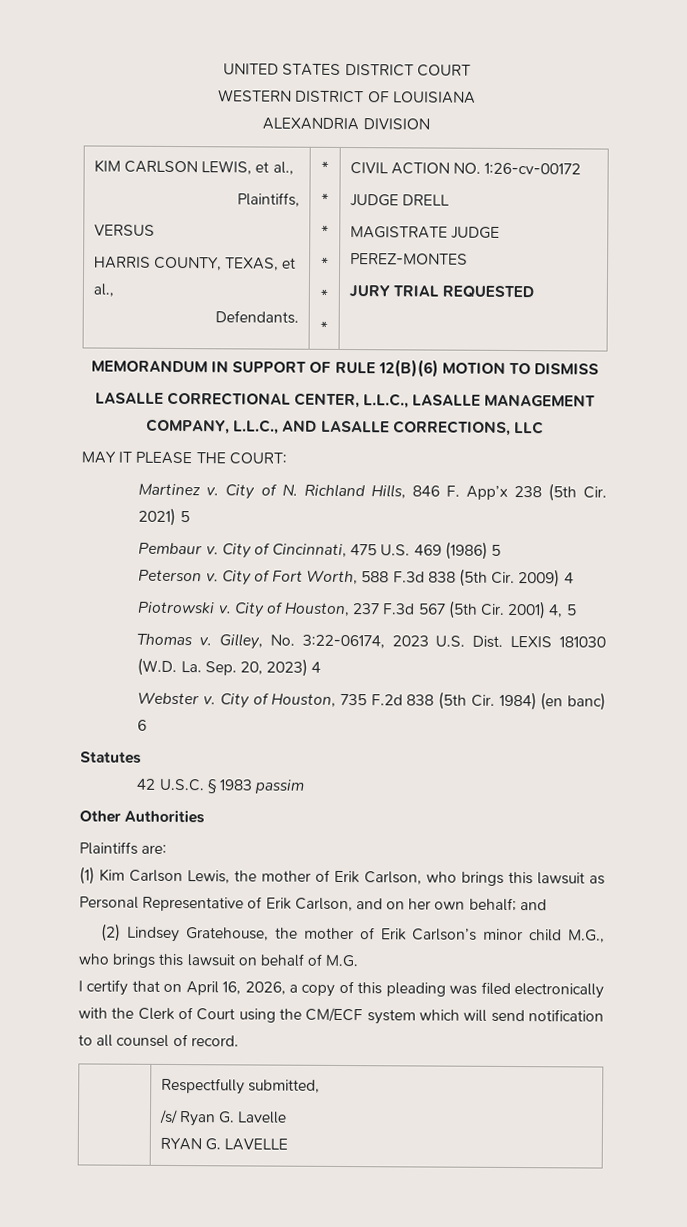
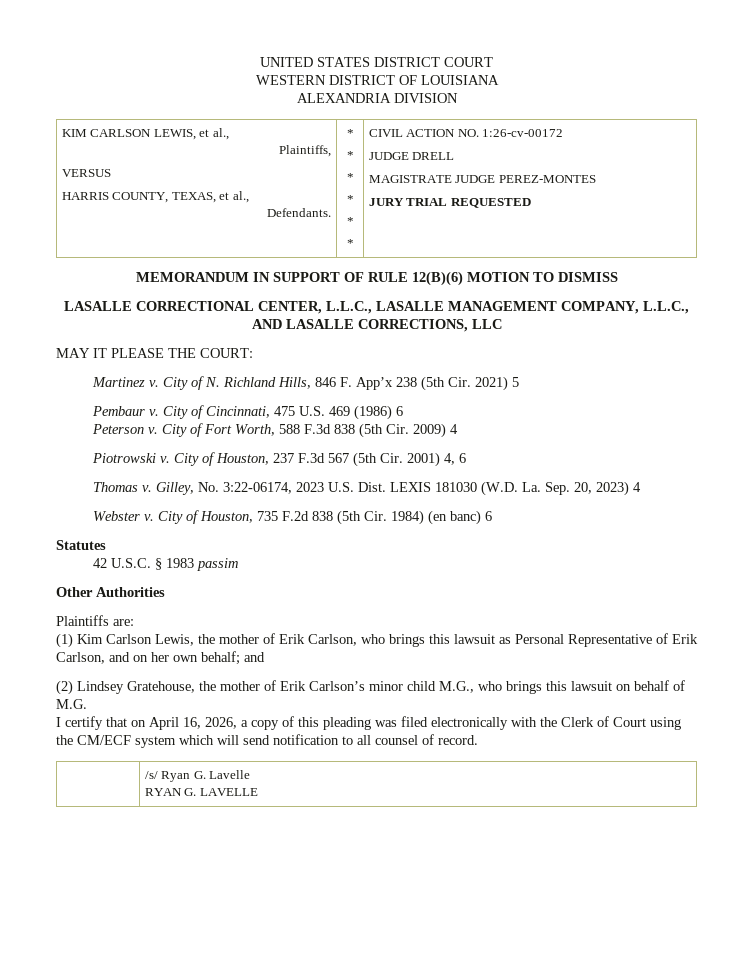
- City of Cincinnati, 475 U.S. 469 (1986) 5
+ City of Cincinnati, 475 U.S. 469 (1986) 6
- City of Houston, 237 F.3d 567 (5th Cir. 2001) 4, 5
+ City of Houston, 237 F.3d 567 (5th Cir. 2001) 4, 6
- | Respectfully submitted,
- /s/ Ryan G. Lavelle
+ | /s/ Ryan G. Lavelle

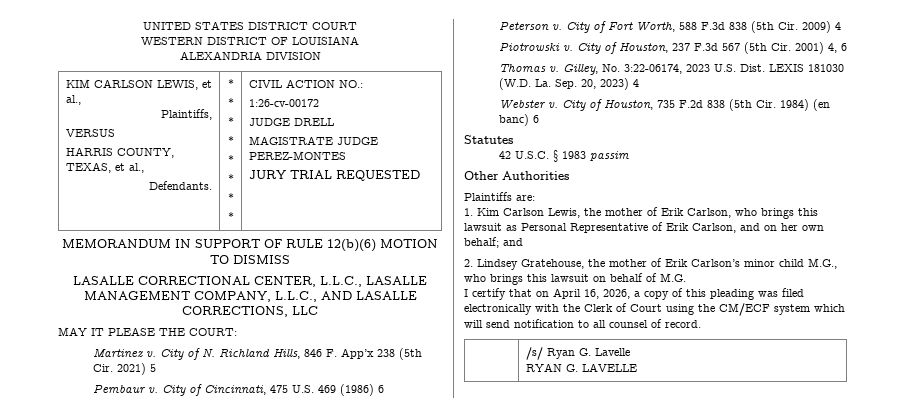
  KIM CARLSON LEWIS, et al.,
  Plaintiffs,
  VERSUS
  HARRIS COUNTY, TEXAS, et al.,
  Defendants. | *
  *
  *
  *
  *
- * | CIVIL ACTION NO. 1:26-cv-00172
+ *
+ *
+ * | CIVIL ACTION NO.:
+ 1:26-cv-00172
- MEMORANDUM IN SUPPORT OF RULE 12(B)(6) MOTION TO DISMISS
+ MEMORANDUM IN SUPPORT OF RULE 12(b)(6) MOTION TO DISMISS
- (1) Kim Carlson Lewis, the mother of Erik Carlson, who brings this lawsuit as Personal Representative of Erik Carlson, and on her own behalf; and
+ 1. Kim Carlson Lewis, the mother of Erik Carlson, who brings this lawsuit as Personal Representative of Erik Carlson, and on her own behalf; and
- (2) Lindsey Gratehouse, the mother of Erik Carlson’s minor child M.G., who brings this lawsuit on behalf of M.G.
+ 2. Lindsey Gratehouse, the mother of Erik Carlson’s minor child M.G., who brings this lawsuit on behalf of M.G.

